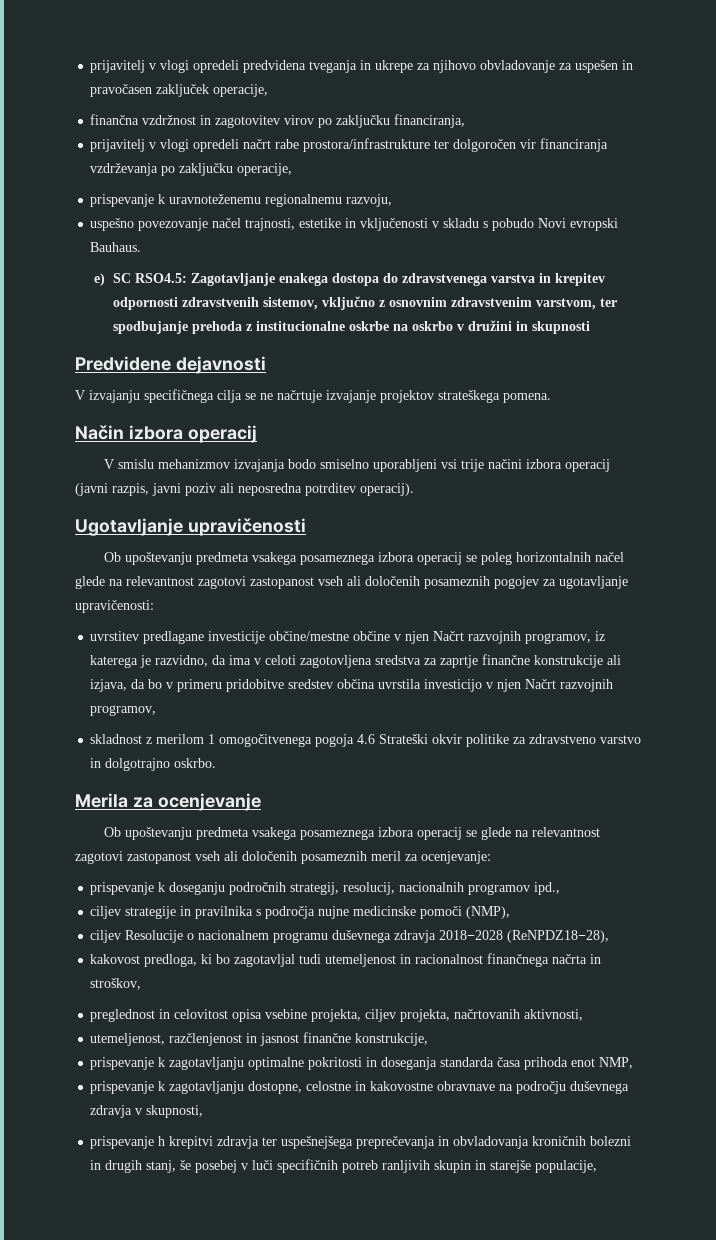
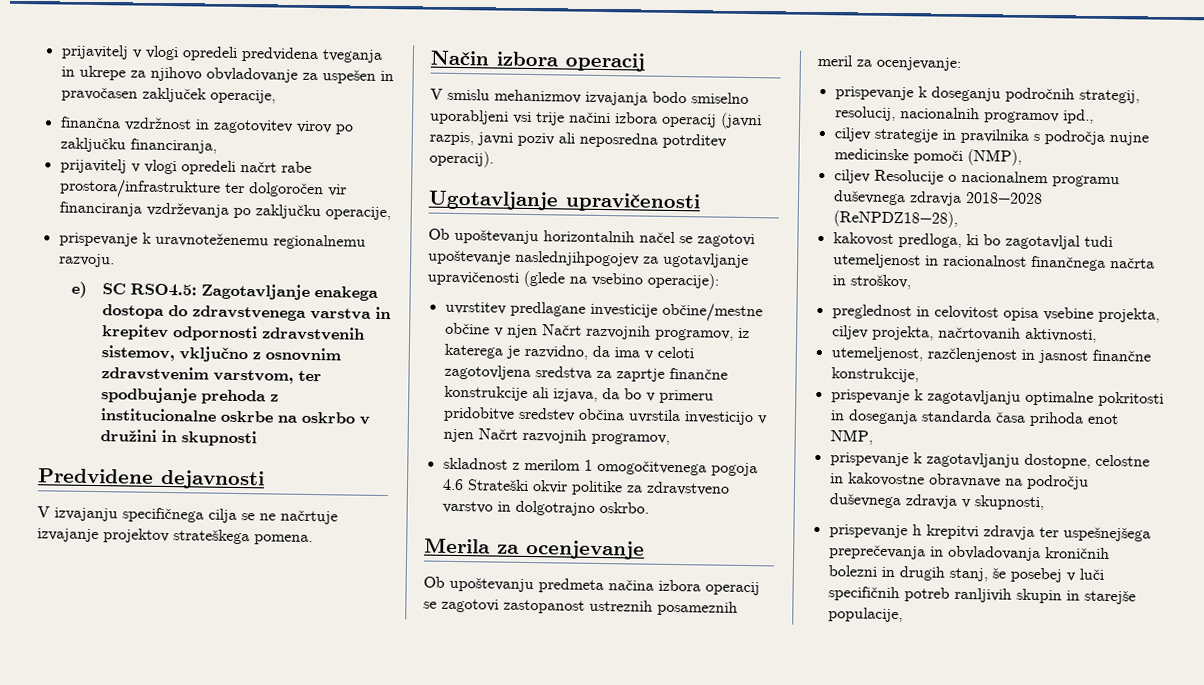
- prispevanje k uravnoteženemu regionalnemu razvoju,
- uspešno povezovanje načel trajnosti, estetike in vključenosti v skladu s pobudo Novi evropski Bauhaus.
+ prispevanje k uravnoteženemu regionalnemu razvoju.
- Ob upoštevanju predmeta vsakega posameznega izbora operacij se poleg horizontalnih načel glede na relevantnost zagotovi zastopanost vseh ali določenih posameznih pogojev za ugotavljanje upravičenosti:
+ Ob upoštevanju horizontalnih načel se zagotovi upoštevanje naslednjihpogojev za ugotavljanje upravičenosti (glede na vsebino operacije):
- Ob upoštevanju predmeta vsakega posameznega izbora operacij se glede na relevantnost zagotovi zastopanost vseh ali določenih posameznih meril za ocenjevanje:
+ Ob upoštevanju predmeta načina izbora operacij se zagotovi zastopanost ustreznih posameznih meril za ocenjevanje:

